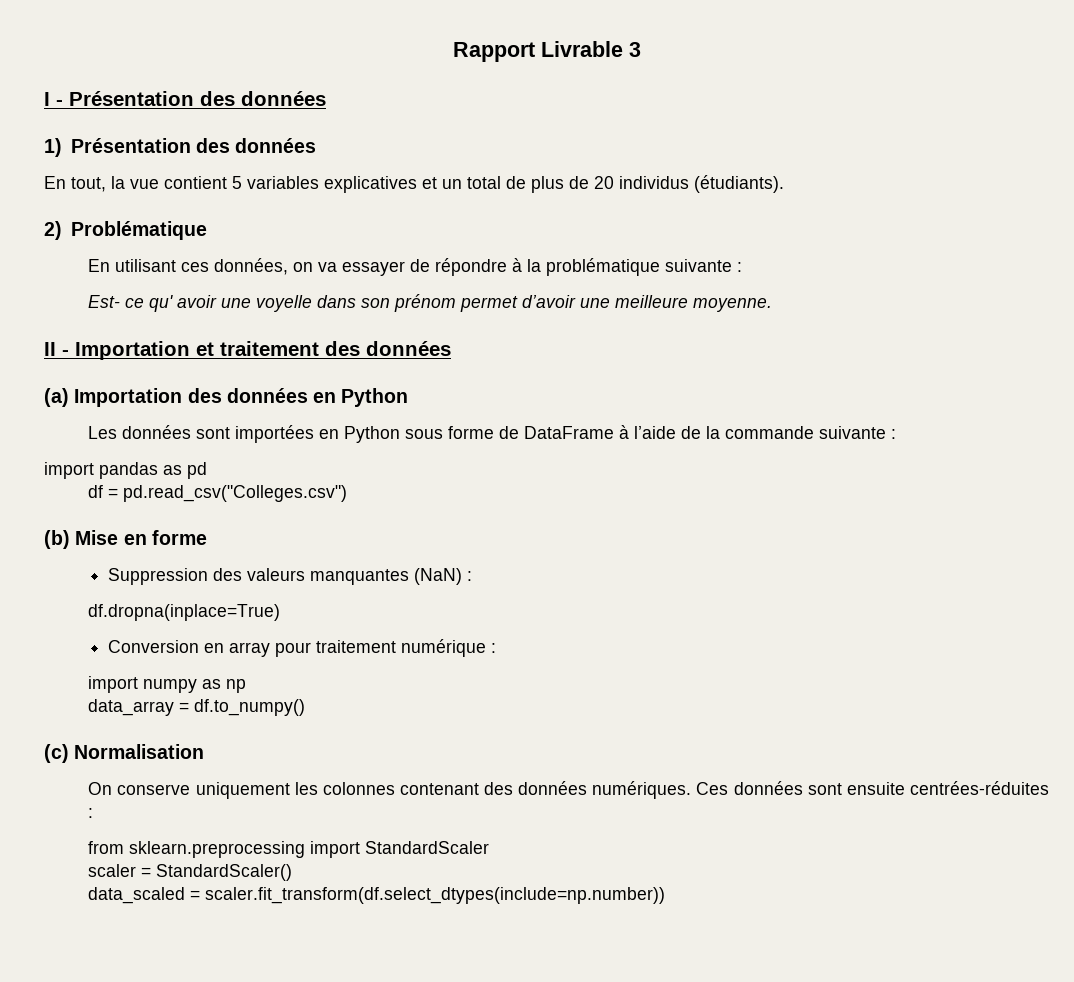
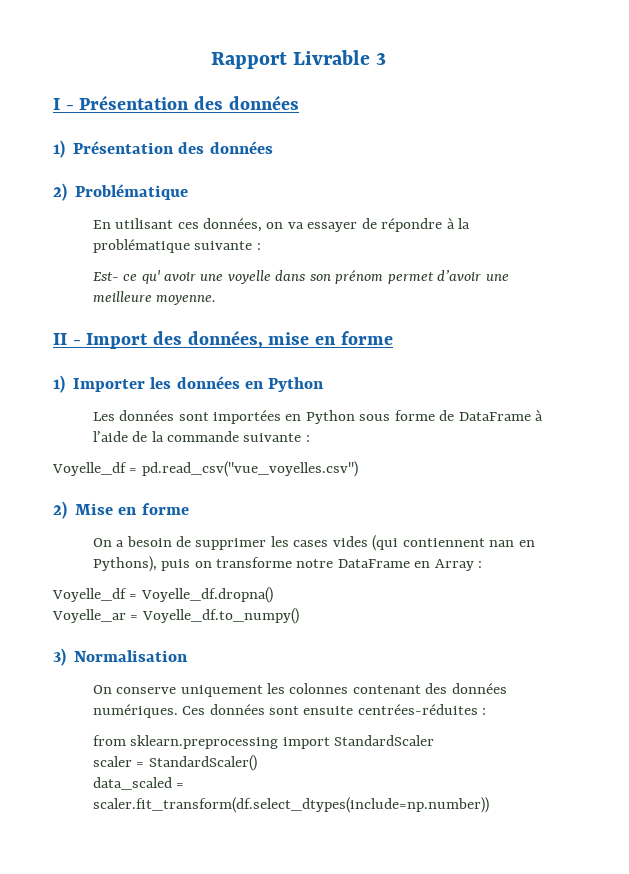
- En tout, la vue contient 5 variables explicatives et un total de plus de 20 individus (étudiants).
- II - Importation et traitement des données
- (a) Importation des données en Python
+ II - Import des données, mise en forme
+ 1) Importer les données en Python
- import pandas as pd
- df = pd.read_csv("Colleges.csv")
- (b) Mise en forme
- Suppression des valeurs manquantes (NaN) :
- df.dropna(inplace=True)
- Conversion en array pour traitement numérique :
- import numpy as np
- data_array = df.to_numpy()
- (c) Normalisation
+ Voyelle_df = pd.read_csv("vue_voyelles.csv")
+ 2) Mise en forme
+ On a besoin de supprimer les cases vides (qui contiennent nan en Pythons), puis on transforme notre DataFrame en Array :
+ Voyelle_df = Voyelle_df.dropna()
+ Voyelle_ar = Voyelle_df.to_numpy()
+ 3) Normalisation

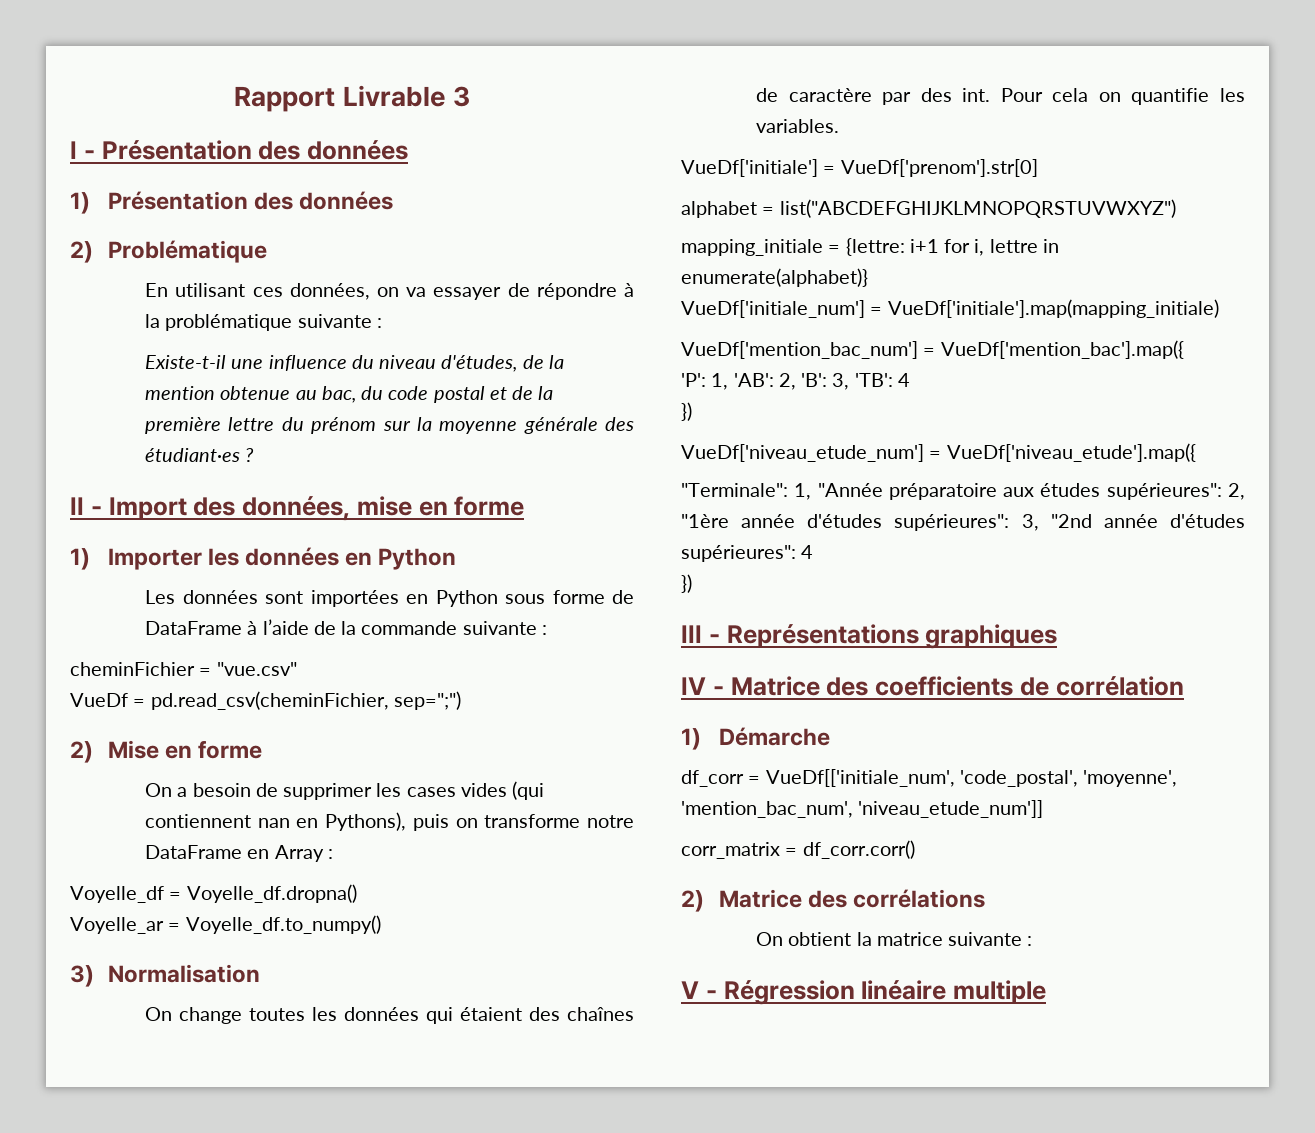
- Est- ce qu' avoir une voyelle dans son prénom permet d’avoir une meilleure moyenne.
+ Existe-t-il une influence du niveau d'études, de la mention obtenue au bac, du code postal et de la première lettre du prénom sur la moyenne générale des étudiant·es ?
- Voyelle_df = pd.read_csv("vue_voyelles.csv")
+ cheminFichier = "vue.csv"
+ VueDf = pd.read_csv(cheminFichier, sep=";")
- On conserve uniquement les colonnes contenant des données numériques. Ces données sont ensuite centrées-réduites :
- from sklearn.preprocessing import StandardScaler
- scaler = StandardScaler()
- data_scaled = scaler.fit_transform(df.select_dtypes(include=np.number))
+ On change toutes les données qui étaient des chaînes de caractère par des int. Pour cela on quantifie les variables.
+ VueDf['initiale'] = VueDf['prenom'].str[0]
+ alphabet = list("ABCDEFGHIJKLMNOPQRSTUVWXYZ")
+ mapping_initiale = {lettre: i+1 for i, lettre in enumerate(alphabet)}
+ VueDf['initiale_num'] = VueDf['initiale'].map(mapping_initiale)
+ VueDf['mention_bac_num'] = VueDf['mention_bac'].map({
+ 'P': 1, 'AB': 2, 'B': 3, 'TB': 4
+ })
+ VueDf['niveau_etude_num'] = VueDf['niveau_etude'].map({
+ "Terminale": 1, "Année préparatoire aux études supérieures": 2, "1ère année d'études supérieures": 3, "2nd année d'études supérieures": 4
+ })
+ III - Représentations graphiques
+ IV - Matrice des coefficients de corrélation
+ 1) Démarche
+ df_corr = VueDf[['initiale_num', 'code_postal', 'moyenne', 'mention_bac_num', 'niveau_etude_num']]
+ corr_matrix = df_corr.corr()
+ 2) Matrice des corrélations
+ On obtient la matrice suivante :
+ V - Régression linéaire multiple

